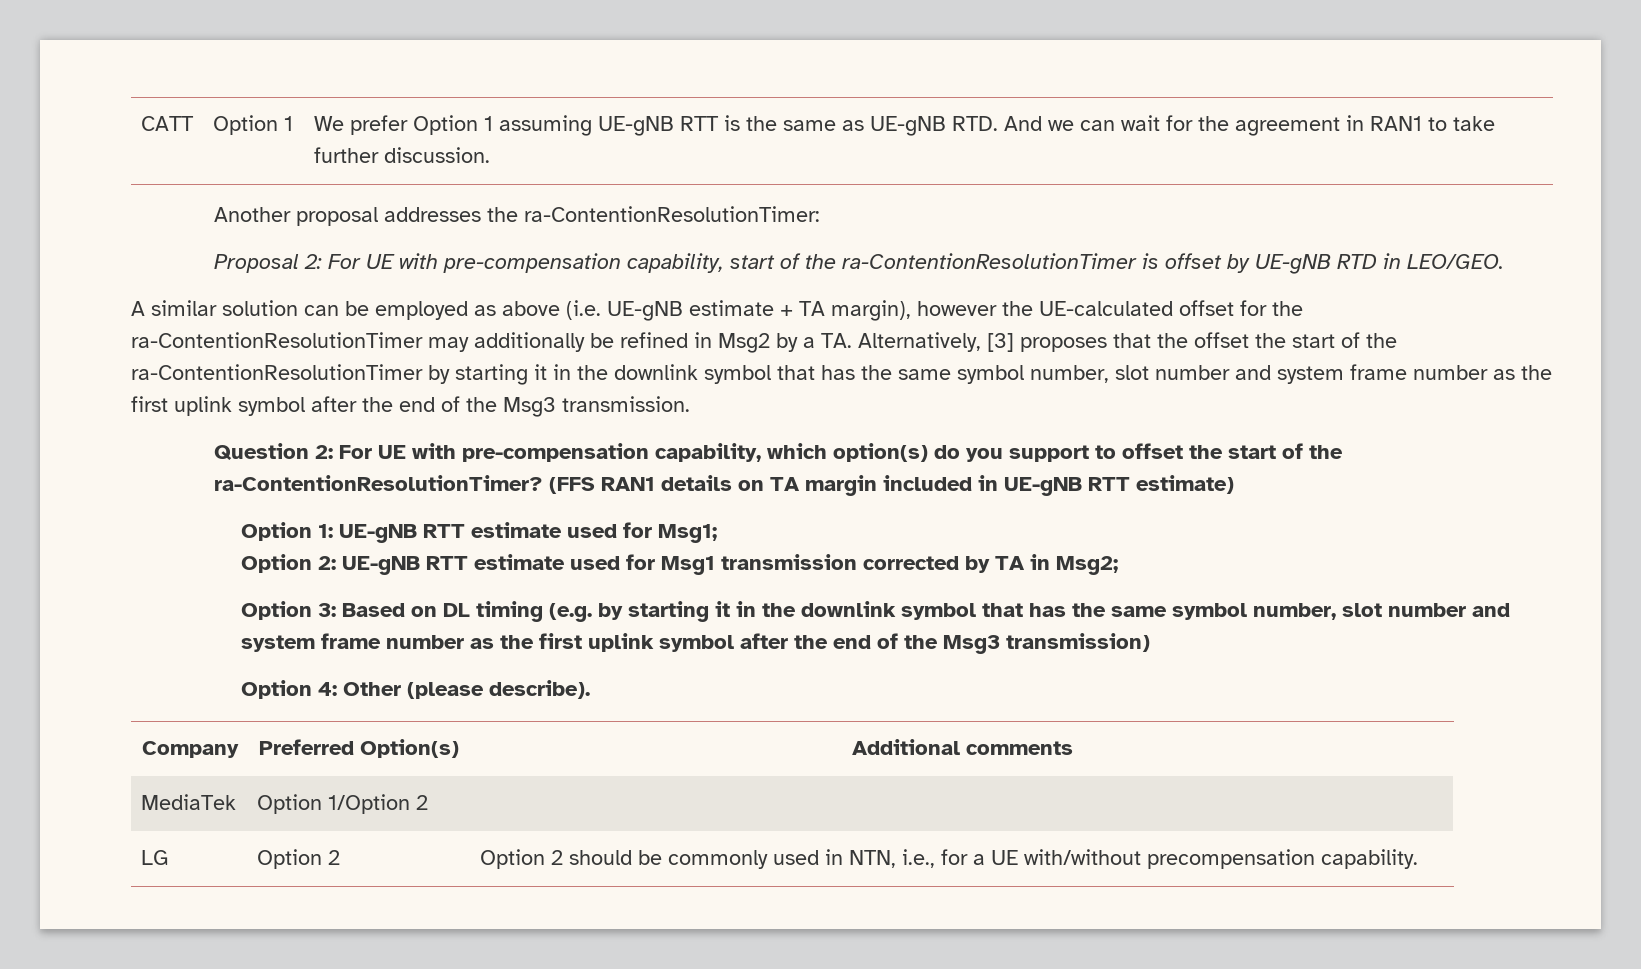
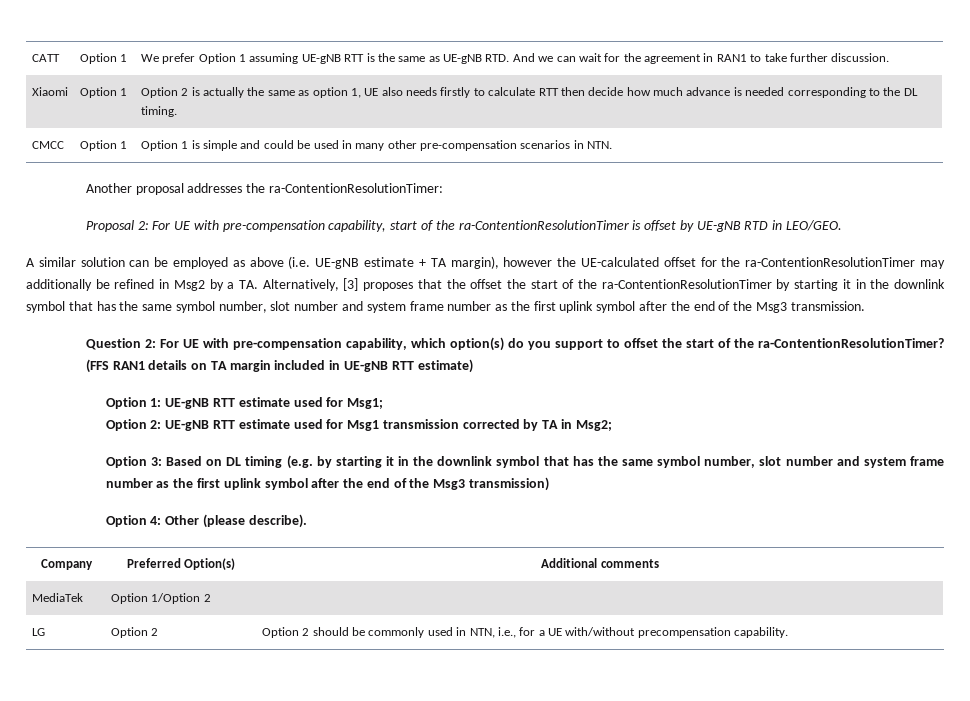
+ Xiaomi | Option 1 | Option 2 is actually the same as option 1, UE also needs firstly to calculate RTT then decide how much advance is needed corresponding to the DL timing.
+ CMCC | Option 1 | Option 1 is simple and could be used in many other pre-compensation scenarios in NTN.

